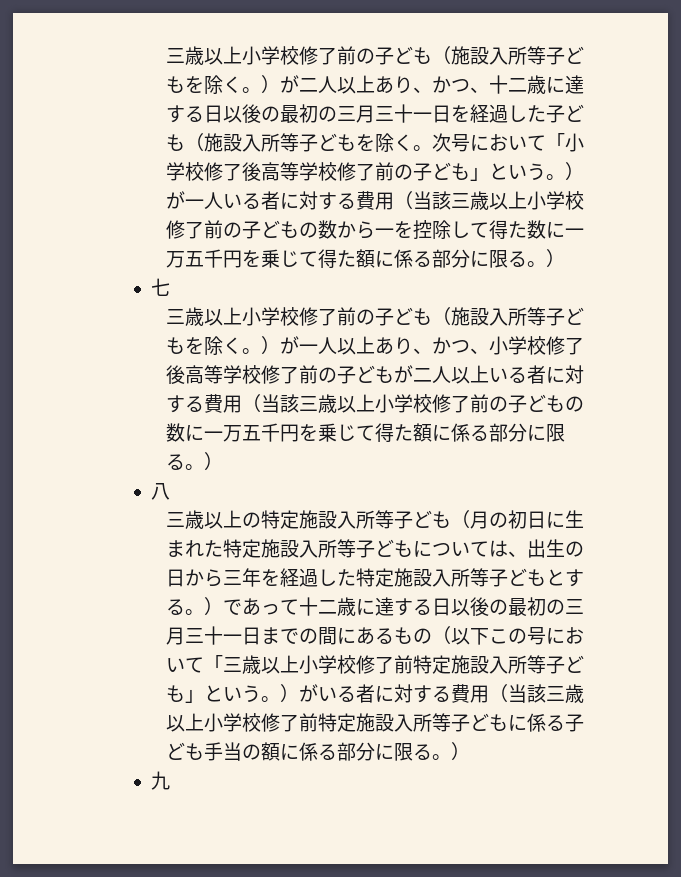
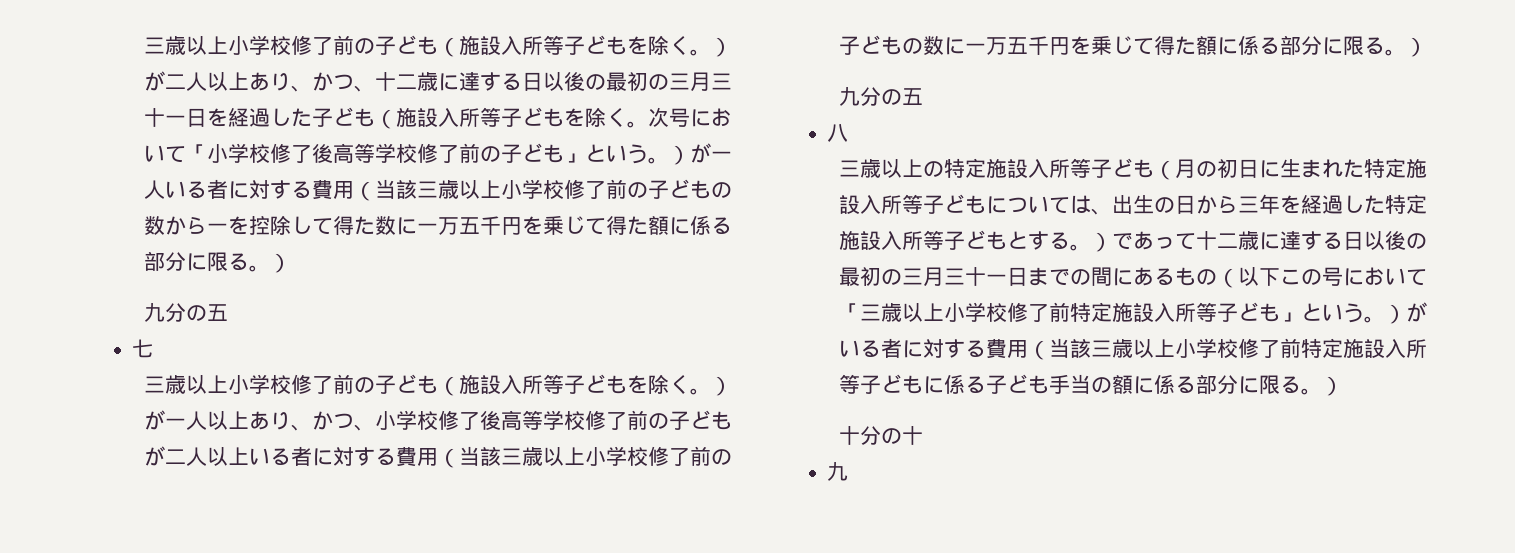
  次号において「小学校修了後高等学校修了前の子ども」という。）が一人いる者に対する費用（当該三歳以上小学校修了前の子どもの数から一を控除して得た数に一万五千円を乗じて得た額に係る部分に限る。）
+ 九分の五
  三歳以上小学校修了前の子ども（施設入所等子どもを除く。）が一人以上あり、かつ、小学校修了後高等学校修了前の子どもが二人以上いる者に対する費用（当該三歳以上小学校修了前の子どもの数に一万五千円を乗じて得た額に係る部分に限る。）
+ 九分の五
+ 十分の十

